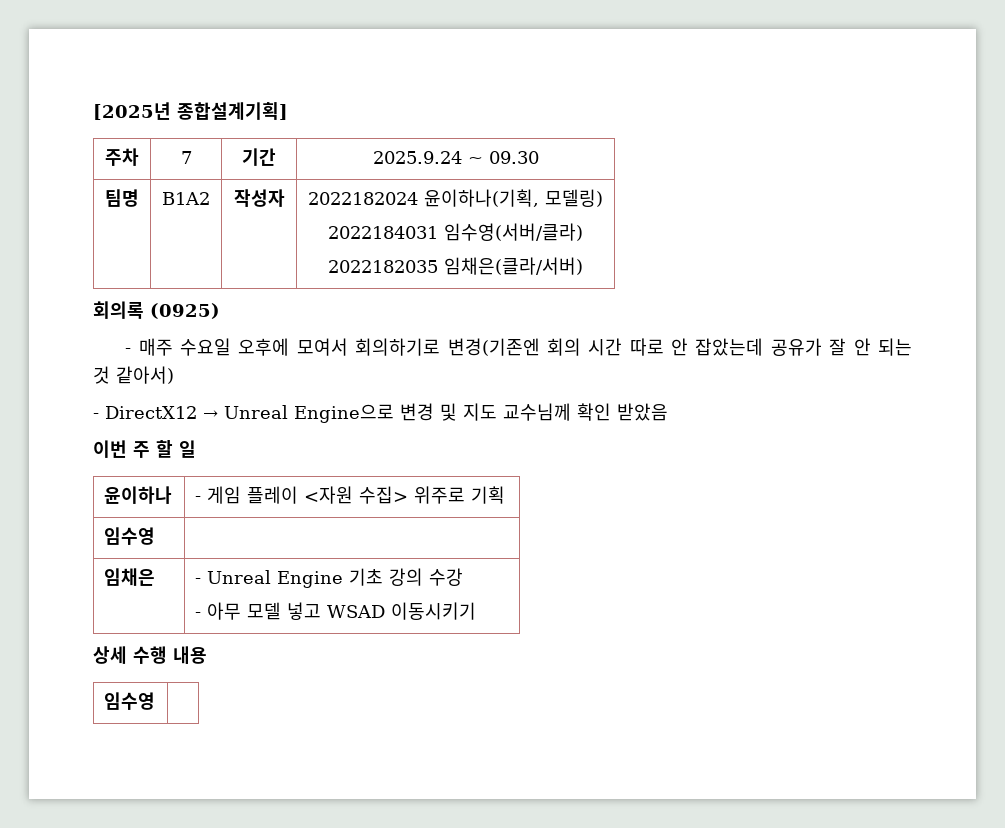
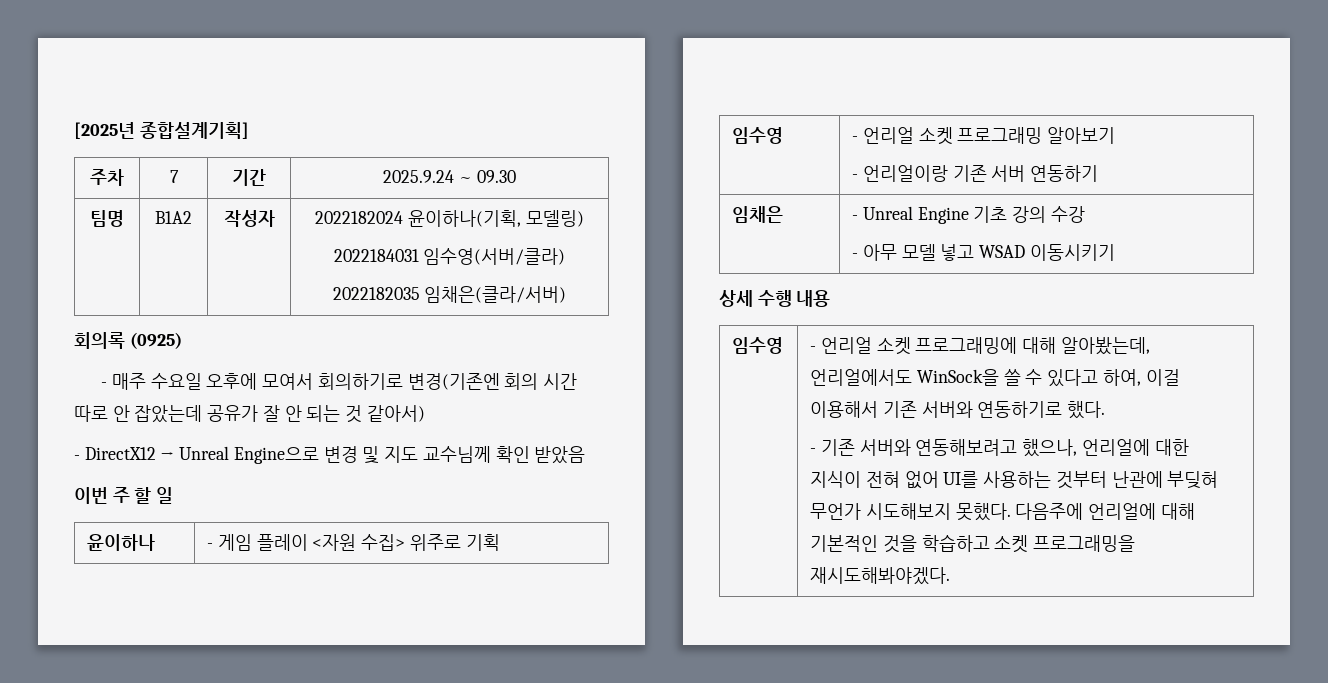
  윤이하나 | - 게임 플레이 <자원 수집> 위주로 기획
- 임수영 |
+ 임수영 | - 언리얼 소켓 프로그래밍 알아보기
+ - 언리얼이랑 기존 서버 연동하기
+ - 언리얼 소켓 프로그래밍에 대해 알아봤는데, 언리얼에서도 WinSock을 쓸 수 있다고 하여, 이걸 이용해서 기존 서버와 연동하기로 했다.
+ - 기존 서버와 연동해보려고 했으나, 언리얼에 대한 지식이 전혀 없어 UI를 사용하는 것부터 난관에 부딪혀 무언가 시도해보지 못했다. 다음주에 언리얼에 대해 기본적인 것을 학습하고 소켓 프로그래밍을 재시도해봐야겠다.

